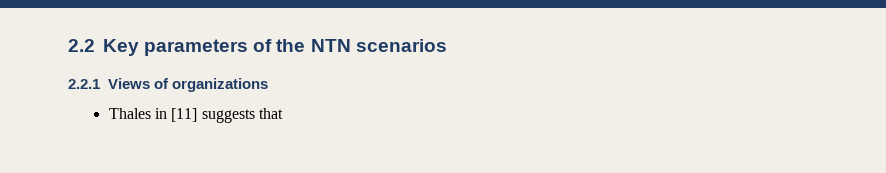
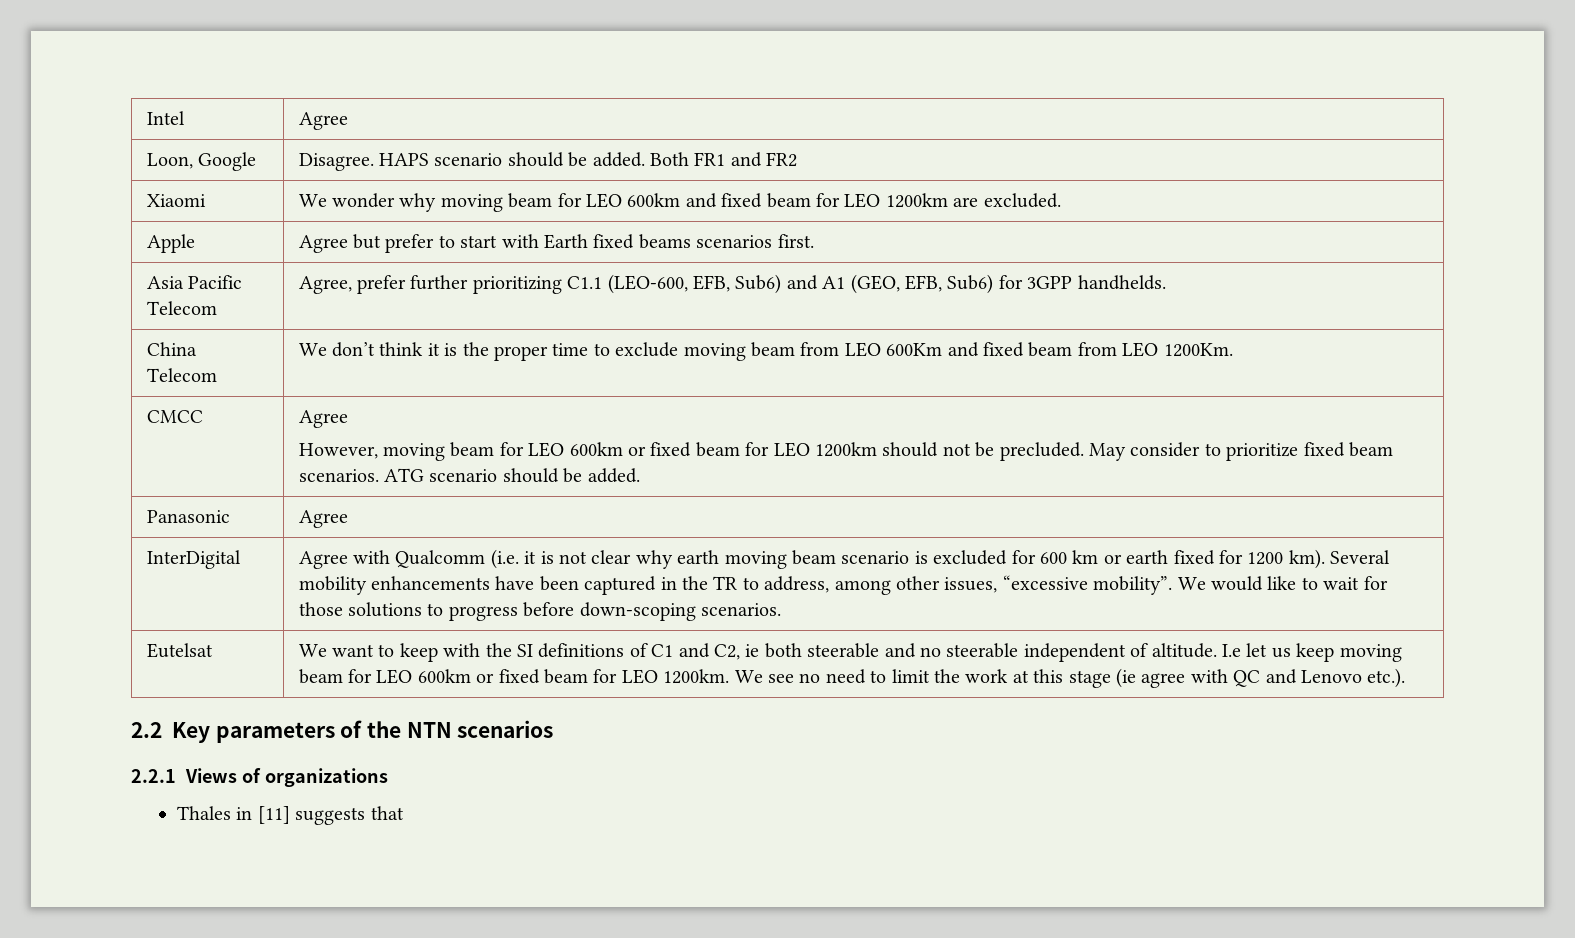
+ Intel | Agree
+ Loon, Google | Disagree. HAPS scenario should be added. Both FR1 and FR2
+ Xiaomi | We wonder why moving beam for LEO 600km and fixed beam for LEO 1200km are excluded.
+ Apple | Agree but prefer to start with Earth fixed beams scenarios first.
+ Asia Pacific Telecom | Agree, prefer further prioritizing C1.1 (LEO-600, EFB, Sub6) and A1 (GEO, EFB, Sub6) for 3GPP handhelds.
+ China Telecom | We don’t think it is the proper time to exclude moving beam from LEO 600Km and fixed beam from LEO 1200Km.
+ CMCC | Agree
+ However, moving beam for LEO 600km or fixed beam for LEO 1200km should not be precluded. May consider to prioritize fixed beam scenarios. ATG scenario should be added.
+ Panasonic | Agree
+ InterDigital | Agree with Qualcomm (i.e. it is not clear why earth moving beam scenario is excluded for 600 km or earth fixed for 1200 km). Several mobility enhancements have been captured in the TR to address, among other issues, “excessive mobility”. We would like to wait for those solutions to progress before down-scoping scenarios.
+ Eutelsat | We want to keep with the SI definitions of C1 and C2, ie both steerable and no steerable independent of altitude. I.e let us keep moving beam for LEO 600km or fixed beam for LEO 1200km. We see no need to limit the work at this stage (ie agree with QC and Lenovo etc.).

